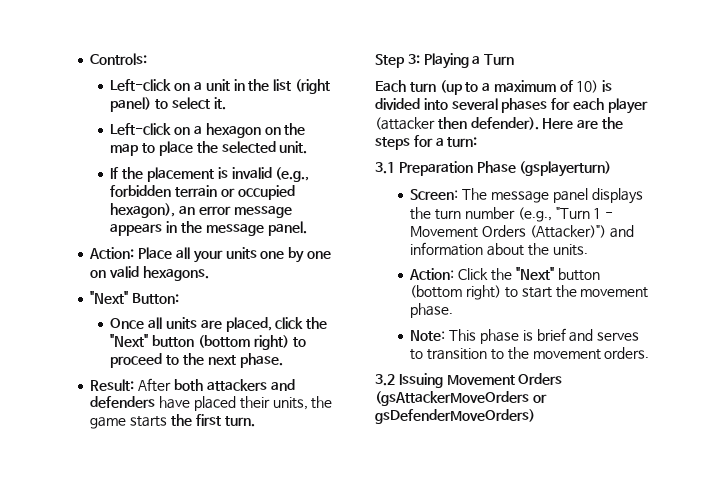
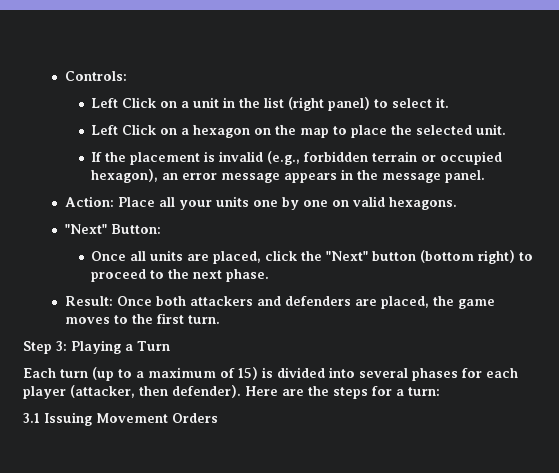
- Left-click on a unit in the list (right panel) to select it.
+ Left Click on a unit in the list (right panel) to select it.
- Left-click on a hexagon on the map to place the selected unit.
+ Left Click on a hexagon on the map to place the selected unit.
- Result: After both attackers and defenders have placed their units, the game starts the first turn.
+ Result: Once both attackers and defenders are placed, the game moves to the first turn.
- Each turn (up to a maximum of 10) is divided into several phases for each player (attacker then defender).
+ Each turn (up to a maximum of 15) is divided into several phases for each player (attacker, then defender).
- 3.1 Preparation Phase (gsplayerturn)
- Screen: The message panel displays the turn number (e.g., "Turn 1 - Movement Orders (Attacker)") and information about the units.
- Action: Click the "Next" button (bottom right) to start the movement phase.
- Note: This phase is brief and serves to transition to the movement orders.
- 3.2 Issuing Movement Orders (gsAttackerMoveOrders or gsDefenderMoveOrders)
+ 3.1 Issuing Movement Orders

